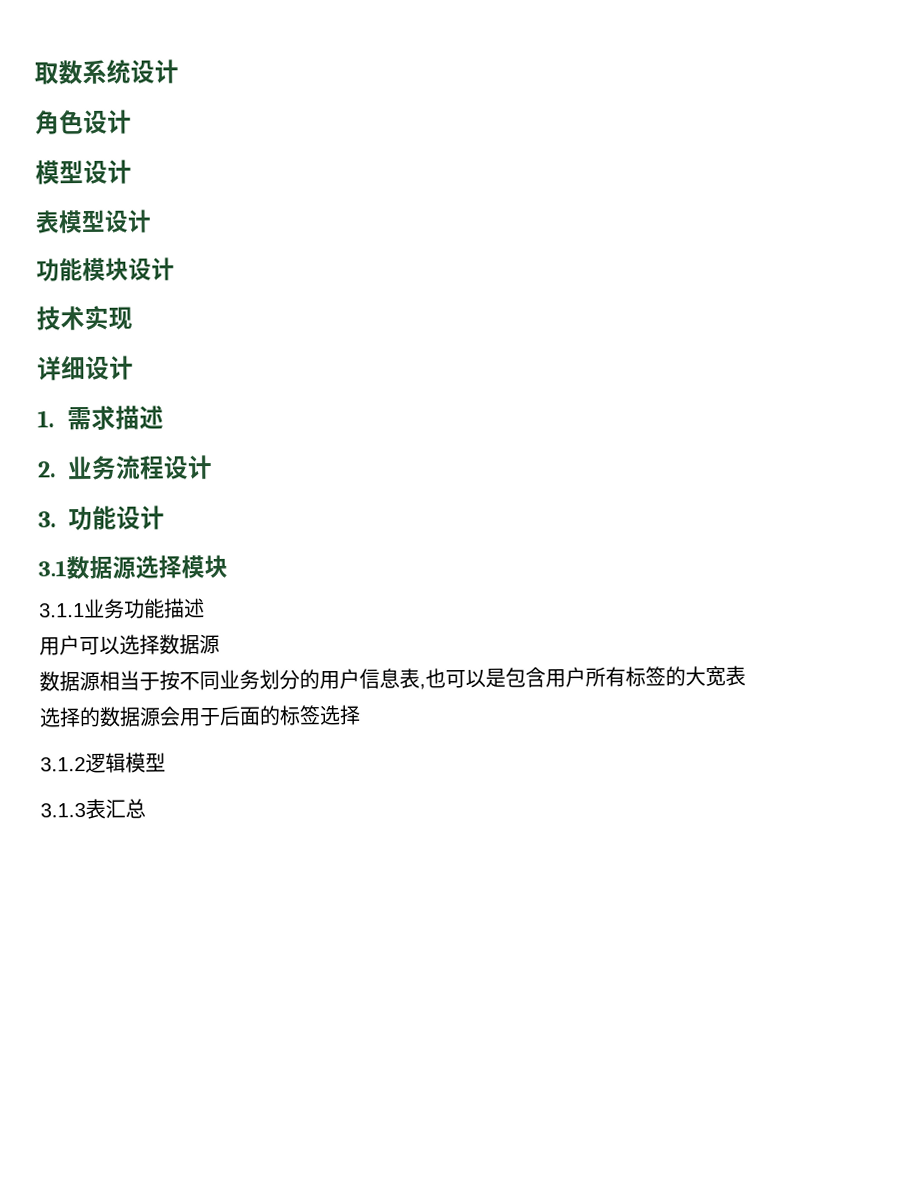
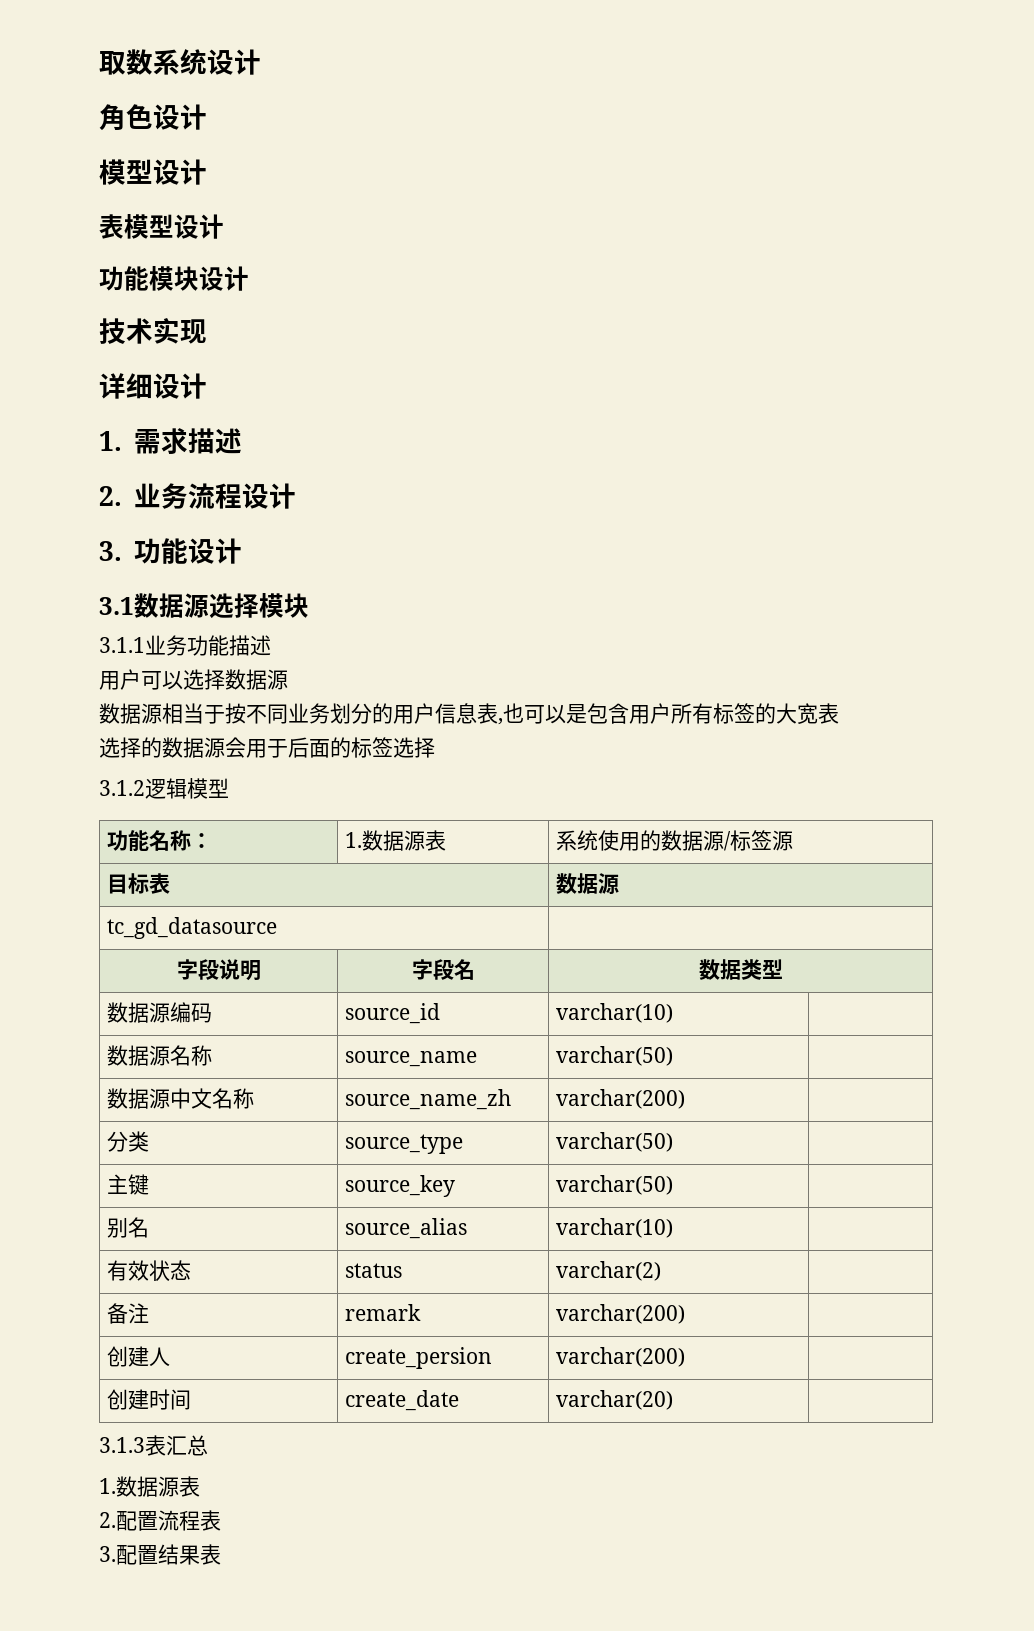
+ 功能名称： | 1.数据源表 | 系统使用的数据源/标签源
+ 目标表 | 数据源
+ tc_gd_datasource |
+ 字段说明 | 字段名 | 数据类型
+ 数据源编码 | source_id | varchar(10) |
+ 数据源名称 | source_name | varchar(50) |
+ 数据源中文名称 | source_name_zh | varchar(200) |
+ 分类 | source_type | varchar(50) |
+ 主键 | source_key | varchar(50) |
+ 别名 | source_alias | varchar(10) |
+ 有效状态 | status | varchar(2) |
+ 备注 | remark | varchar(200) |
+ 创建人 | create_persion | varchar(200) |
+ 创建时间 | create_date | varchar(20) |
  3.1.3表汇总
+ 1.数据源表
+ 2.配置流程表
+ 3.配置结果表

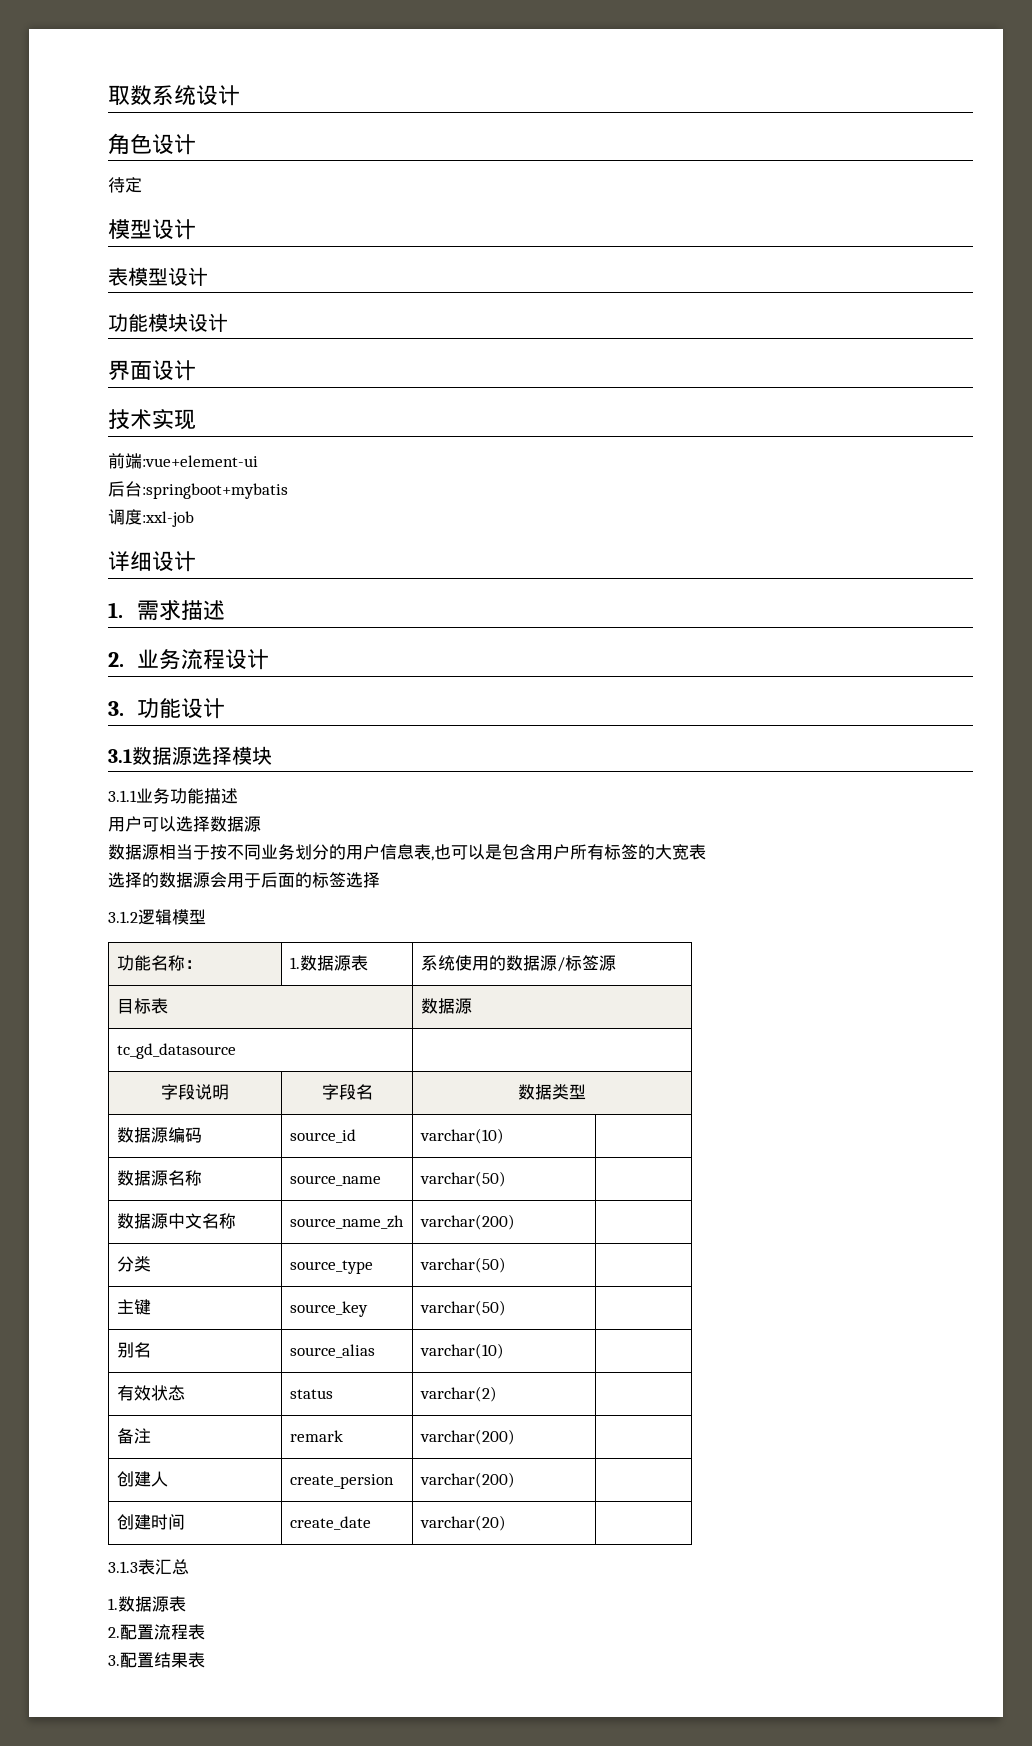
+ 待定
+ 界面设计
+ 前端:vue+element-ui
+ 后台:springboot+mybatis
+ 调度:xxl-job

